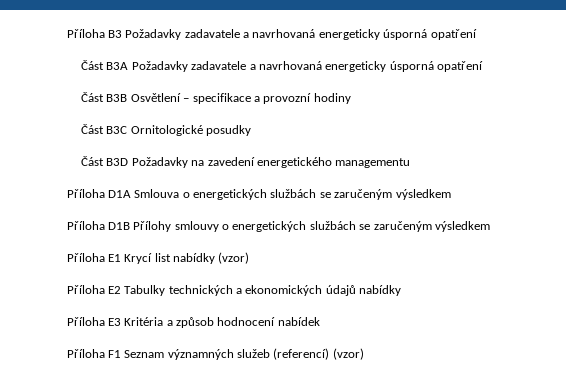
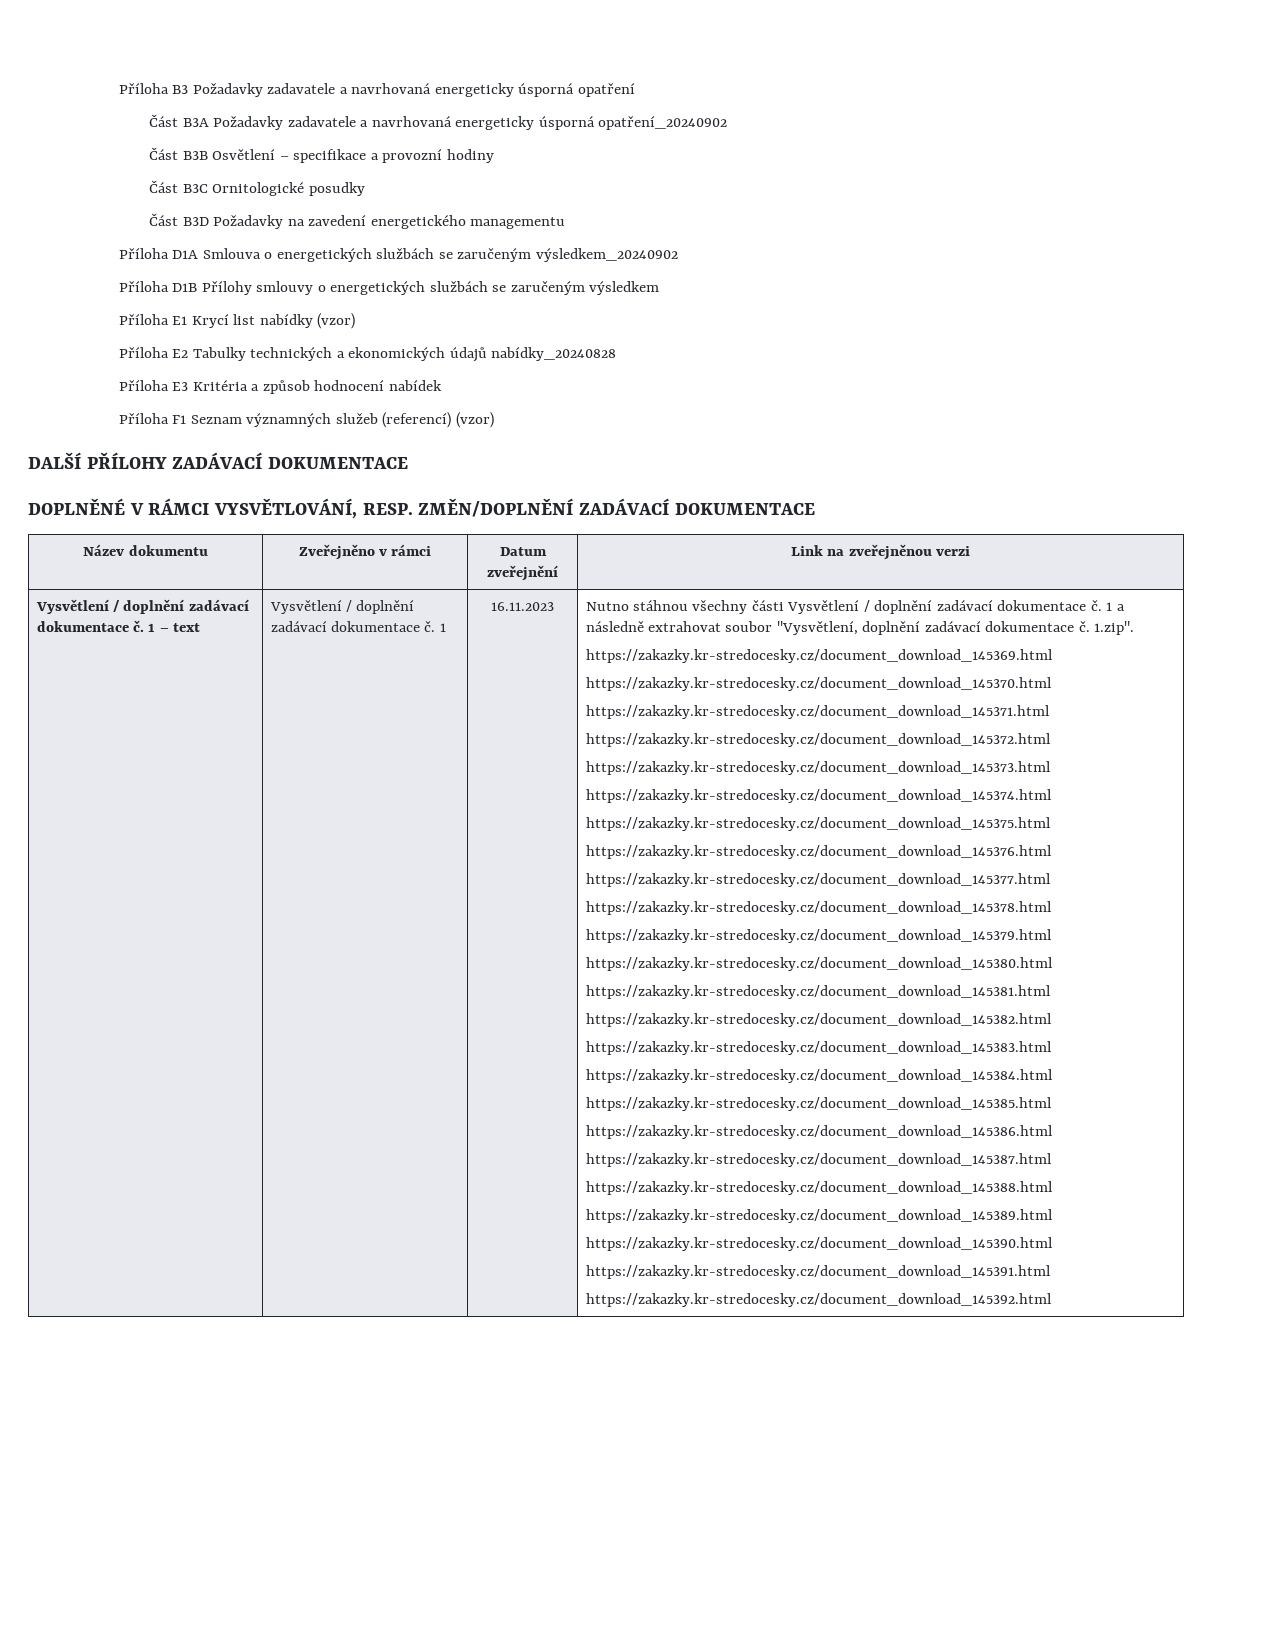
- Část B3A Požadavky zadavatele a navrhovaná energeticky úsporná opatření
+ Část B3A Požadavky zadavatele a navrhovaná energeticky úsporná opatření_20240902
- Příloha D1A Smlouva o energetických službách se zaručeným výsledkem
+ Příloha D1A Smlouva o energetických službách se zaručeným výsledkem_20240902
- Příloha E2 Tabulky technických a ekonomických údajů nabídky
+ Příloha E2 Tabulky technických a ekonomických údajů nabídky_20240828
+ DALŠÍ PŘÍLOHY ZADÁVACÍ DOKUMENTACE
+ DOPLNĚNÉ V RÁMCI VYSVĚTLOVÁNÍ, RESP. ZMĚN/DOPLNĚNÍ ZADÁVACÍ DOKUMENTACE
+ Název dokumentu | Zveřejněno v rámci | Datum zveřejnění | Link na zveřejněnou verzi
+ Vysvětlení / doplnění zadávací dokumentace č. 1 – text | Vysvětlení / doplnění zadávací dokumentace č. 1 | 16.11.2023 | Nutno stáhnou všechny části Vysvětlení / doplnění zadávací dokumentace č. 1 a následně extrahovat soubor "Vysvětlení, doplnění zadávací dokumentace č. 1.zip".
+ https://zakazky.kr-stredocesky.cz/document_download_145369.html
+ https://zakazky.kr-stredocesky.cz/document_download_145370.html
+ https://zakazky.kr-stredocesky.cz/document_download_145371.html
+ https://zakazky.kr-stredocesky.cz/document_download_145372.html
+ https://zakazky.kr-stredocesky.cz/document_download_145373.html
+ https://zakazky.kr-stredocesky.cz/document_download_145374.html
+ https://zakazky.kr-stredocesky.cz/document_download_145375.html
+ https://zakazky.kr-stredocesky.cz/document_download_145376.html
+ https://zakazky.kr-stredocesky.cz/document_download_145377.html
+ https://zakazky.kr-stredocesky.cz/document_download_145378.html
+ https://zakazky.kr-stredocesky.cz/document_download_145379.html
+ https://zakazky.kr-stredocesky.cz/document_download_145380.html
+ https://zakazky.kr-stredocesky.cz/document_download_145381.html
+ https://zakazky.kr-stredocesky.cz/document_download_145382.html
+ https://zakazky.kr-stredocesky.cz/document_download_145383.html
+ https://zakazky.kr-stredocesky.cz/document_download_145384.html
+ https://zakazky.kr-stredocesky.cz/document_download_145385.html
+ https://zakazky.kr-stredocesky.cz/document_download_145386.html
+ https://zakazky.kr-stredocesky.cz/document_download_145387.html
+ https://zakazky.kr-stredocesky.cz/document_download_145388.html
+ https://zakazky.kr-stredocesky.cz/document_download_145389.html
+ https://zakazky.kr-stredocesky.cz/document_download_145390.html
+ https://zakazky.kr-stredocesky.cz/document_download_145391.html
+ https://zakazky.kr-stredocesky.cz/document_download_145392.html

